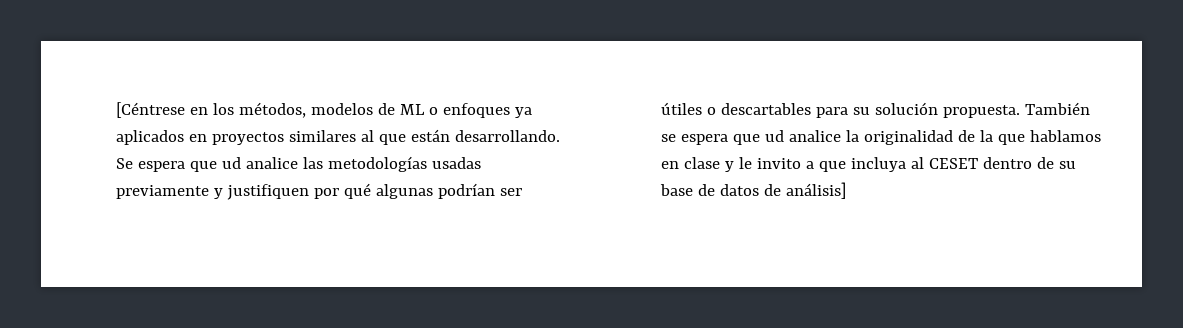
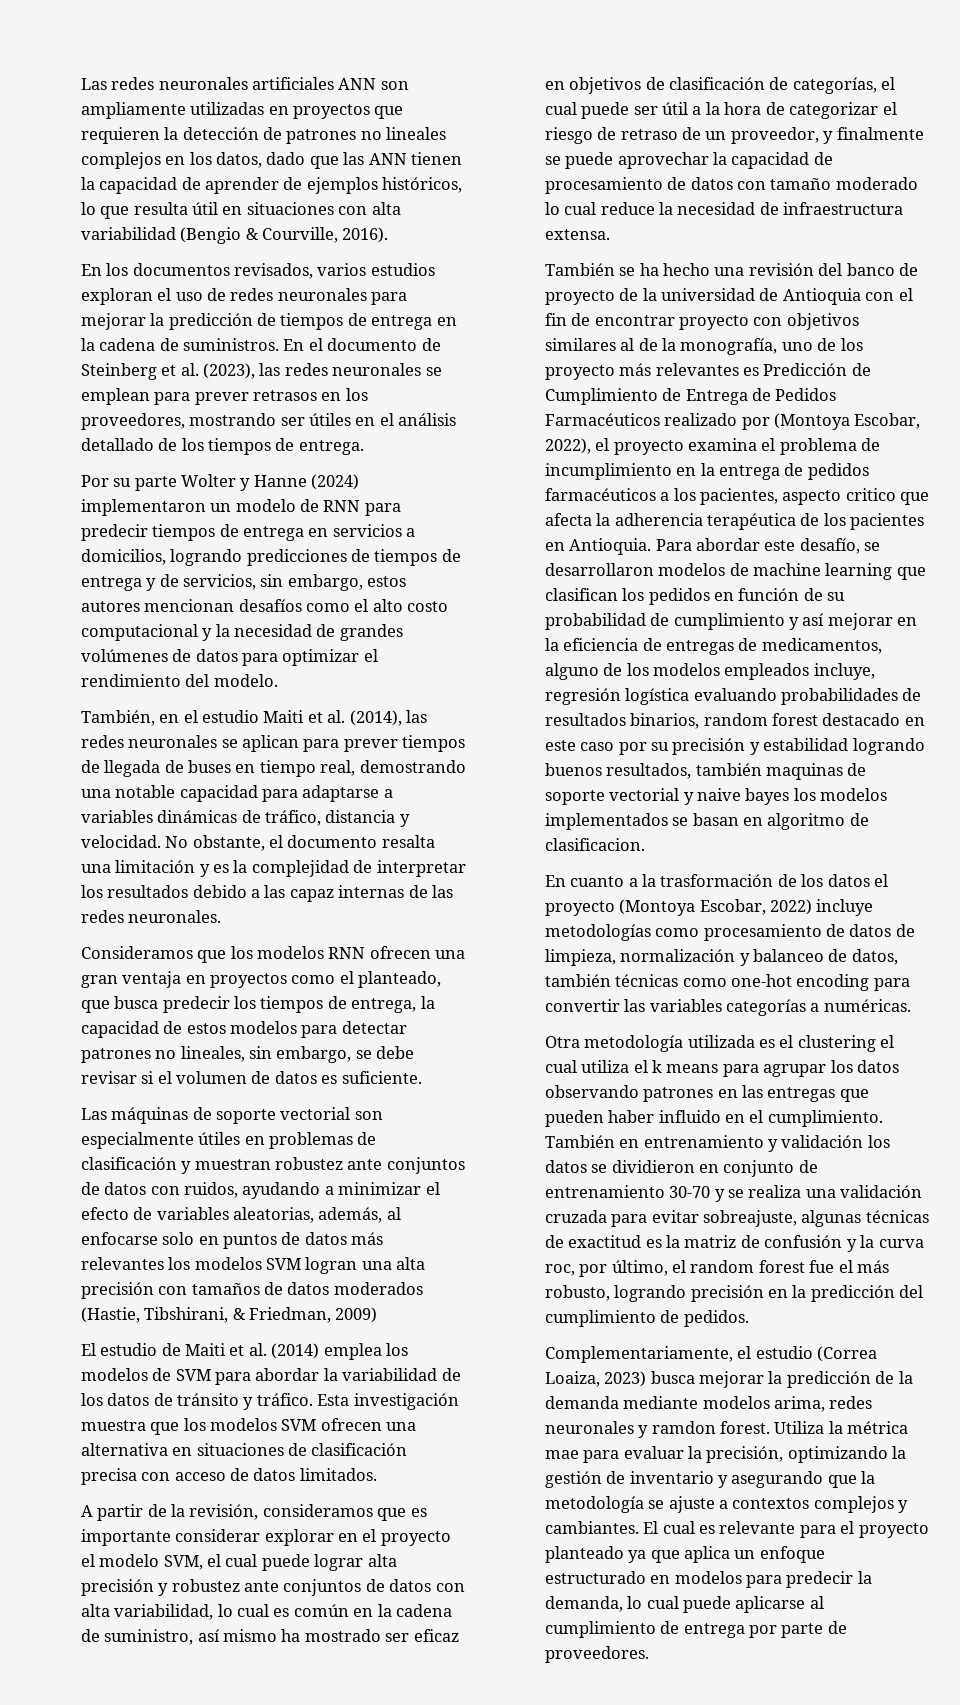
- [Céntrese en los métodos, modelos de ML o enfoques ya aplicados en proyectos similares al que están desarrollando. Se espera que ud analice las metodologías usadas previamente y justifiquen por qué algunas podrían ser útiles o descartables para su solución propuesta. También se espera que ud analice la originalidad de la que hablamos en clase y le invito a que incluya al CESET dentro de su base de datos de análisis]
+ Las redes neuronales artificiales ANN son ampliamente utilizadas en proyectos que requieren la detección de patrones no lineales complejos en los datos, dado que las ANN tienen la capacidad de aprender de ejemplos históricos, lo que resulta útil en situaciones con alta variabilidad (Bengio & Courville, 2016).
+ En los documentos revisados, varios estudios exploran el uso de redes neuronales para mejorar la predicción de tiempos de entrega en la cadena de suministros. En el documento de Steinberg et al. (2023), las redes neuronales se emplean para prever retrasos en los proveedores, mostrando ser útiles en el análisis detallado de los tiempos de entrega.
+ Por su parte Wolter y Hanne (2024) implementaron un modelo de RNN para predecir tiempos de entrega en servicios a domicilios, logrando predicciones de tiempos de entrega y de servicios, sin embargo, estos autores mencionan desafíos como el alto costo computacional y la necesidad de grandes volúmenes de datos para optimizar el rendimiento del modelo.
+ También, en el estudio Maiti et al. (2014), las redes neuronales se aplican para prever tiempos de llegada de buses en tiempo real, demostrando una notable capacidad para adaptarse a variables dinámicas de tráfico, distancia y velocidad. No obstante, el documento resalta una limitación y es la complejidad de interpretar los resultados debido a las capaz internas de las redes neuronales.
+ Consideramos que los modelos RNN ofrecen una gran ventaja en proyectos como el planteado, que busca predecir los tiempos de entrega, la capacidad de estos modelos para detectar patrones no lineales, sin embargo, se debe revisar si el volumen de datos es suficiente.
+ Las máquinas de soporte vectorial son especialmente útiles en problemas de clasificación y muestran robustez ante conjuntos de datos con ruidos, ayudando a minimizar el efecto de variables aleatorias, además, al enfocarse solo en puntos de datos más relevantes los modelos SVM logran una alta precisión con tamaños de datos moderados (Hastie, Tibshirani, & Friedman, 2009)
+ El estudio de Maiti et al. (2014) emplea los modelos de SVM para abordar la variabilidad de los datos de tránsito y tráfico. Esta investigación muestra que los modelos SVM ofrecen una alternativa en situaciones de clasificación precisa con acceso de datos limitados.
+ A partir de la revisión, consideramos que es importante considerar explorar en el proyecto el modelo SVM, el cual puede lograr alta precisión y robustez ante conjuntos de datos con alta variabilidad, lo cual es común en la cadena de suministro, así mismo ha mostrado ser eficaz en objetivos de clasificación de categorías, el cual puede ser útil a la hora de categorizar el riesgo de retraso de un proveedor, y finalmente se puede aprovechar la capacidad de procesamiento de datos con tamaño moderado lo cual reduce la necesidad de infraestructura extensa.
+ También se ha hecho una revisión del banco de proyecto de la universidad de Antioquia con el fin de encontrar proyecto con objetivos similares al de la monografía, uno de los proyecto más relevantes es Predicción de Cumplimiento de Entrega de Pedidos Farmacéuticos realizado por (Montoya Escobar, 2022), el proyecto examina el problema de incumplimiento en la entrega de pedidos farmacéuticos a los pacientes, aspecto critico que afecta la adherencia terapéutica de los pacientes en Antioquia. Para abordar este desafío, se desarrollaron modelos de machine learning que clasifican los pedidos en función de su probabilidad de cumplimiento y así mejorar en la eficiencia de entregas de medicamentos, alguno de los modelos empleados incluye, regresión logística evaluando probabilidades de resultados binarios, random forest destacado en este caso por su precisión y estabilidad logrando buenos resultados, también maquinas de soporte vectorial y naive bayes los modelos implementados se basan en algoritmo de clasificacion.
+ En cuanto a la trasformación de los datos el proyecto (Montoya Escobar, 2022) incluye metodologías como procesamiento de datos de limpieza, normalización y balanceo de datos, también técnicas como one-hot encoding para convertir las variables categorías a numéricas.
+ Otra metodología utilizada es el clustering el cual utiliza el k means para agrupar los datos observando patrones en las entregas que pueden haber influido en el cumplimiento. También en entrenamiento y validación los datos se dividieron en conjunto de entrenamiento 30-70 y se realiza una validación cruzada para evitar sobreajuste, algunas técnicas de exactitud es la matriz de confusión y la curva roc, por último, el random forest fue el más robusto, logrando precisión en la predicción del cumplimiento de pedidos.
+ Complementariamente, el estudio (Correa Loaiza, 2023) busca mejorar la predicción de la demanda mediante modelos arima, redes neuronales y ramdon forest. Utiliza la métrica mae para evaluar la precisión, optimizando la gestión de inventario y asegurando que la metodología se ajuste a contextos complejos y cambiantes. El cual es relevante para el proyecto planteado ya que aplica un enfoque estructurado en modelos para predecir la demanda, lo cual puede aplicarse al cumplimiento de entrega por parte de proveedores.

